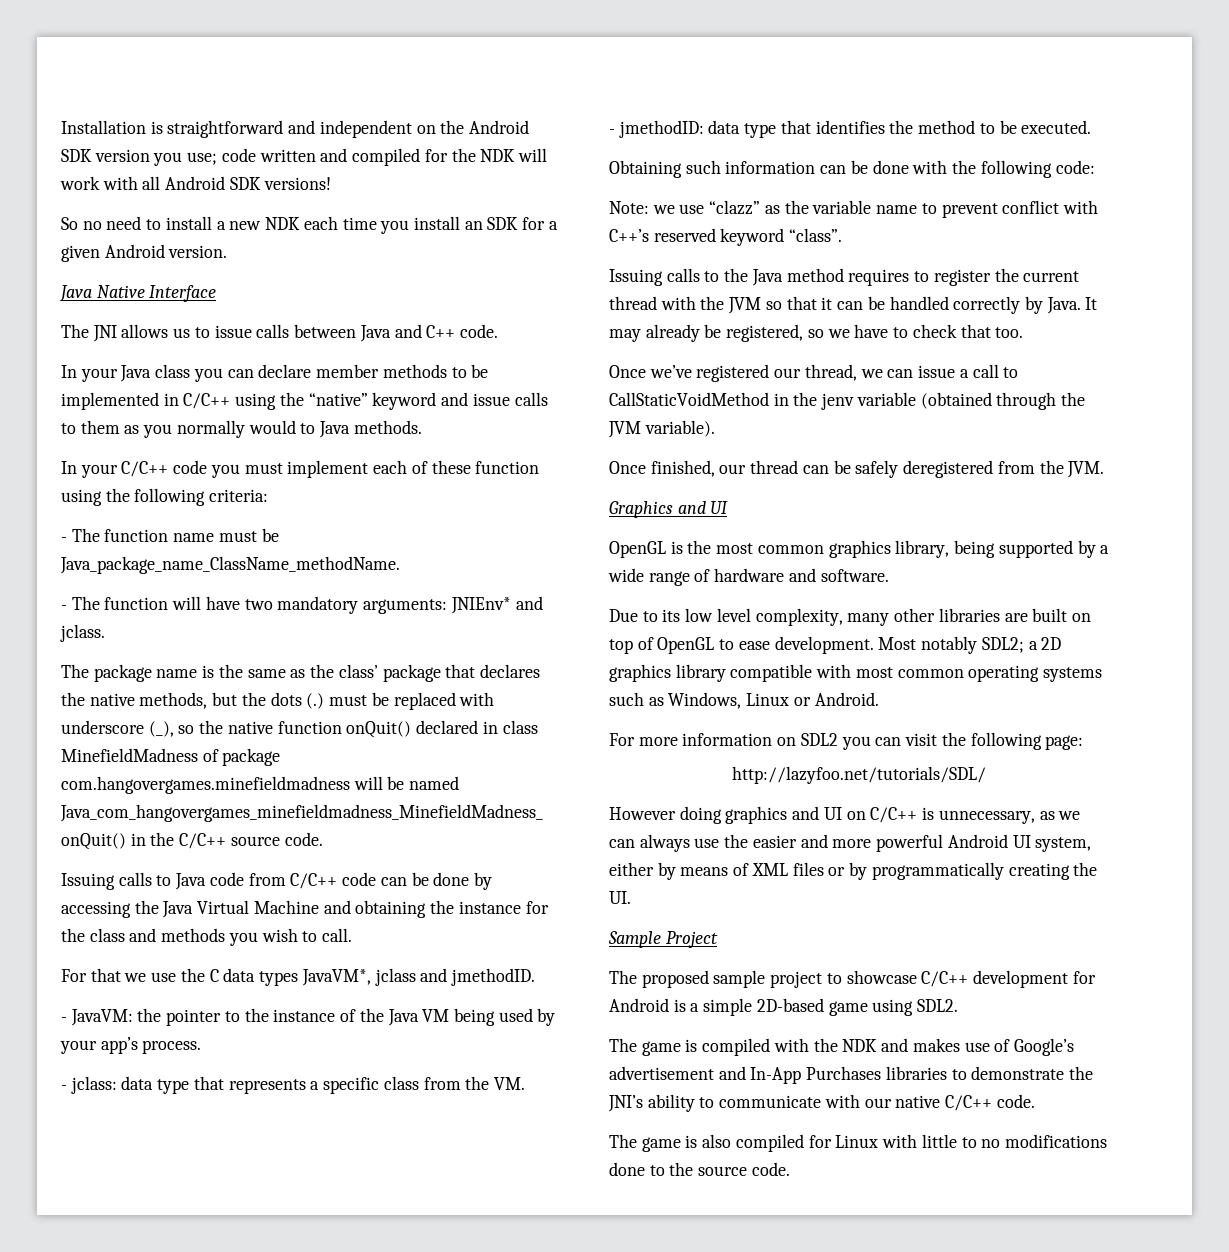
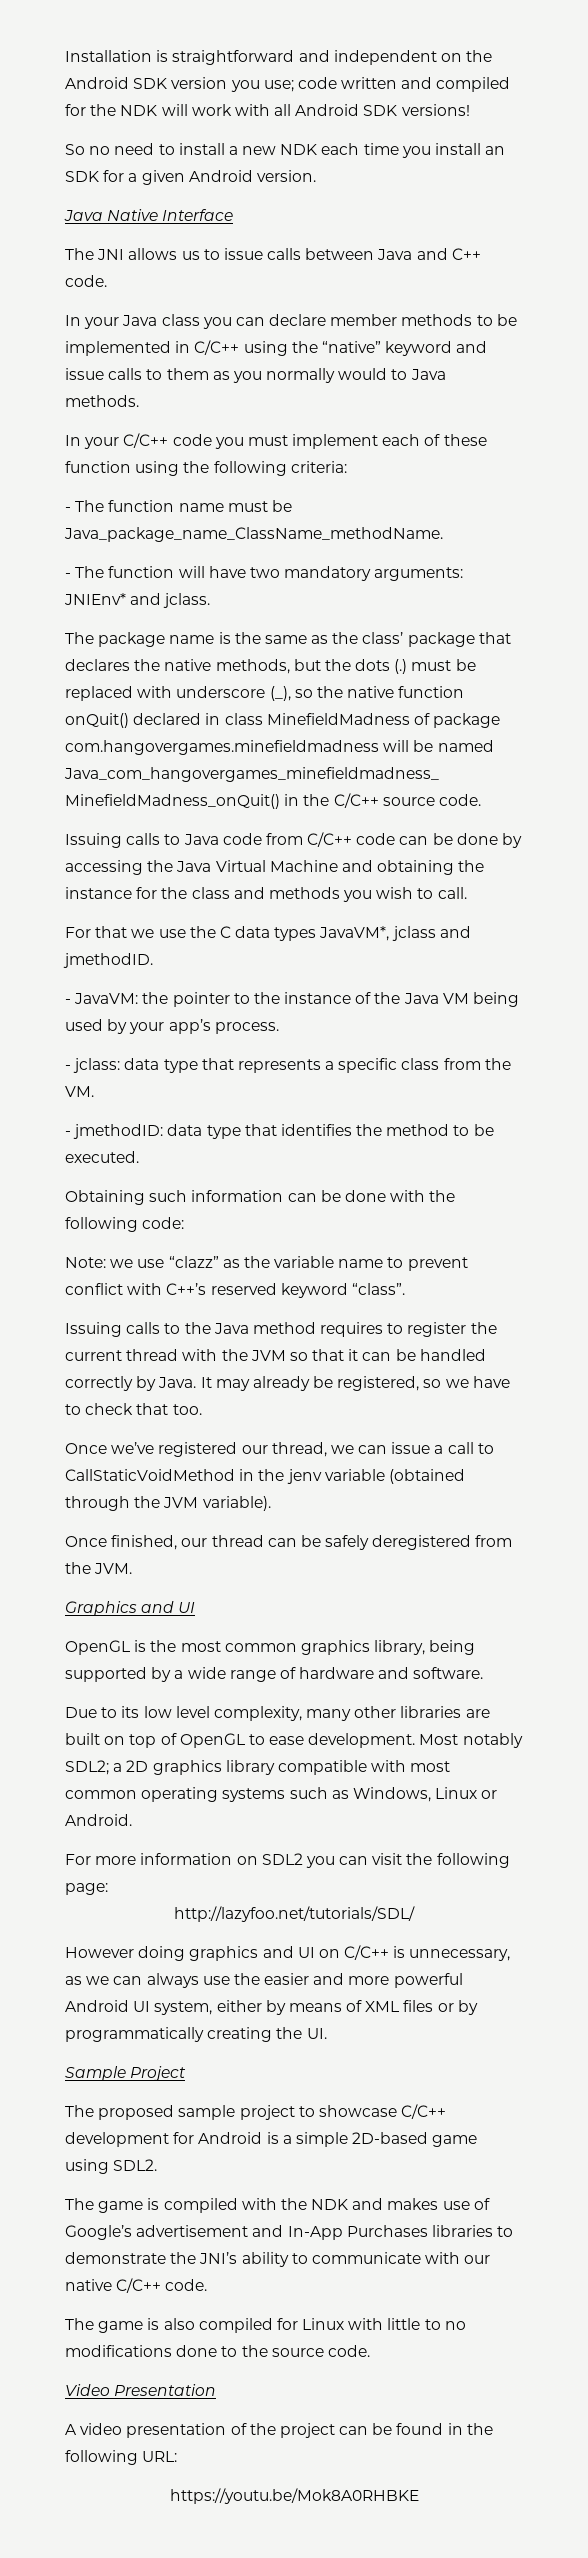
+ Video Presentation
+ A video presentation of the project can be found in the following URL:
+ https://youtu.be/Mok8A0RHBKE

